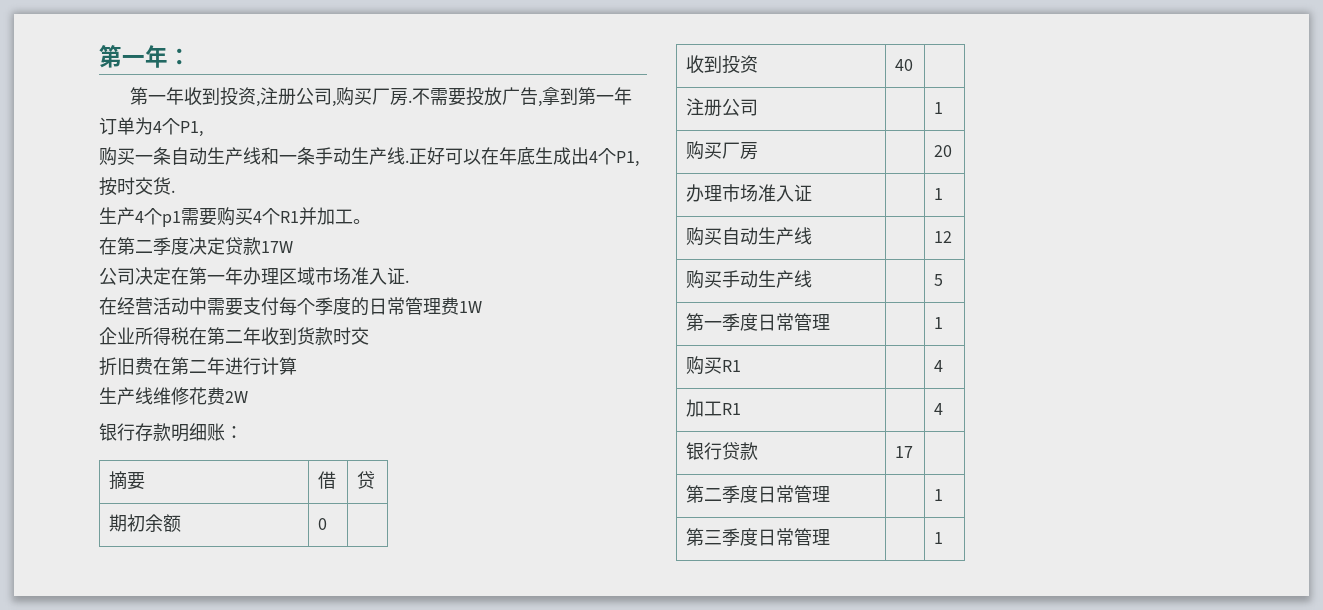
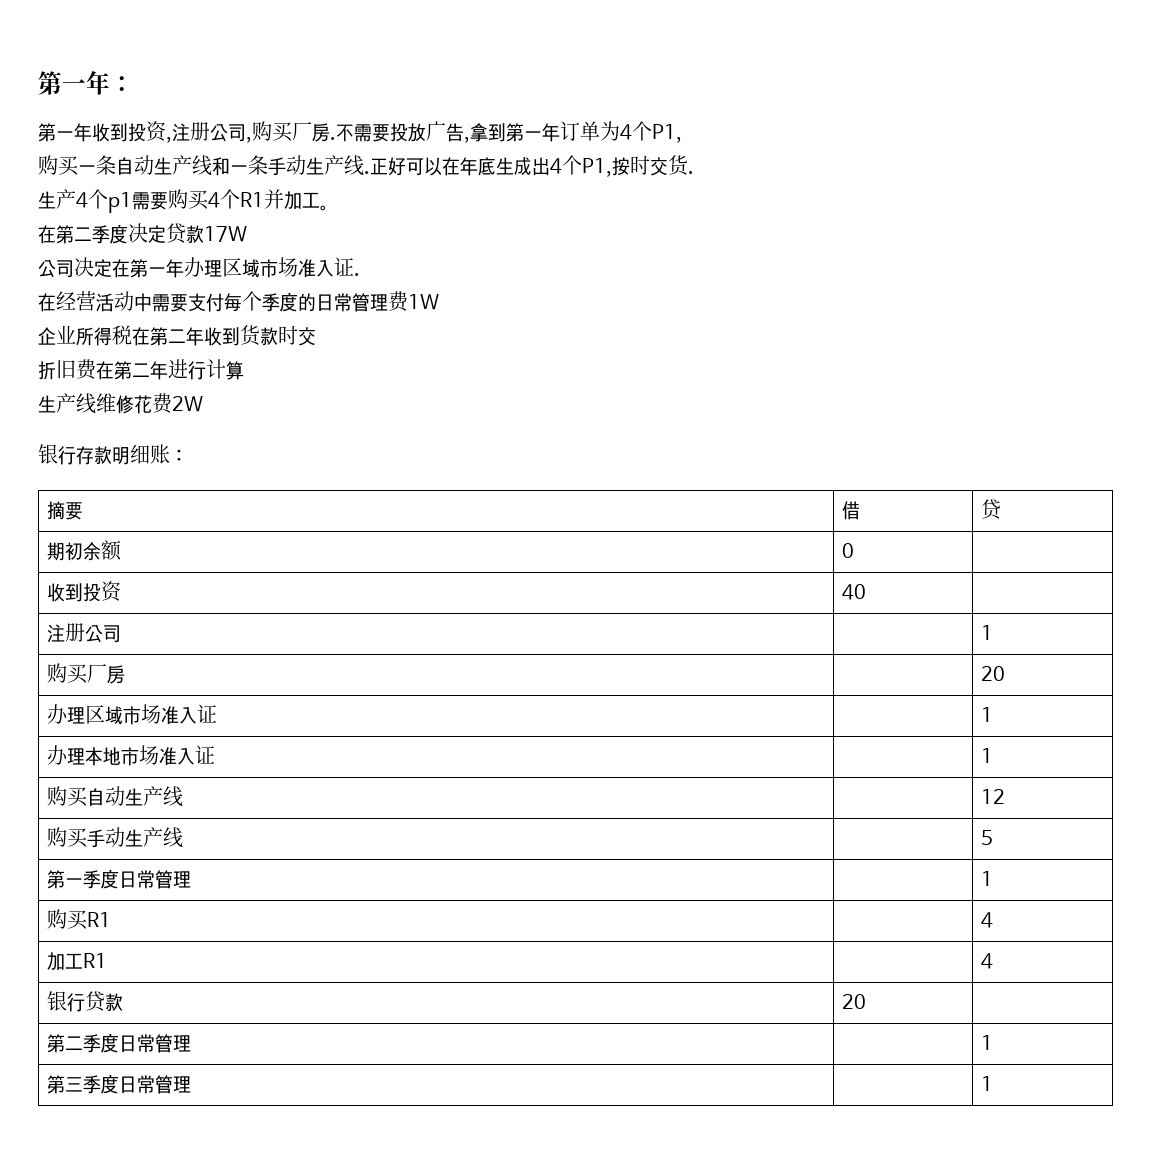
- 办理市场准入证 | | 1
+ 办理区域市场准入证 | | 1
+ 办理本地市场准入证 | | 1
- 银行贷款 | 17 |
+ 银行贷款 | 20 |

